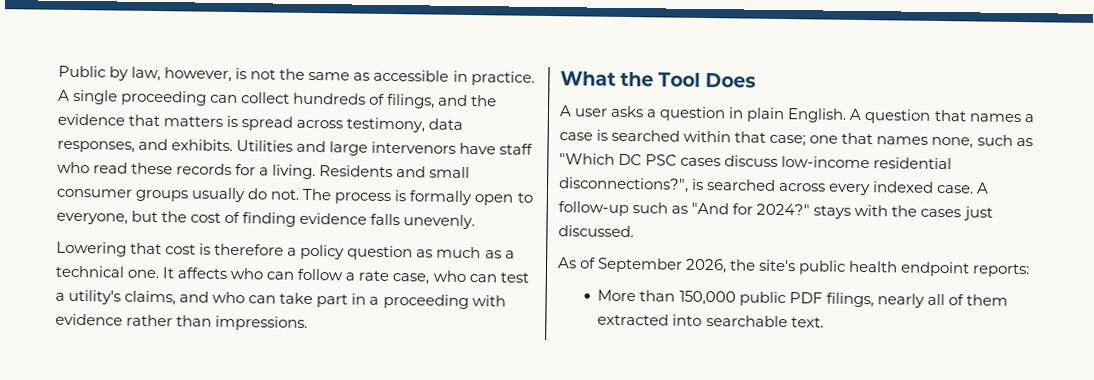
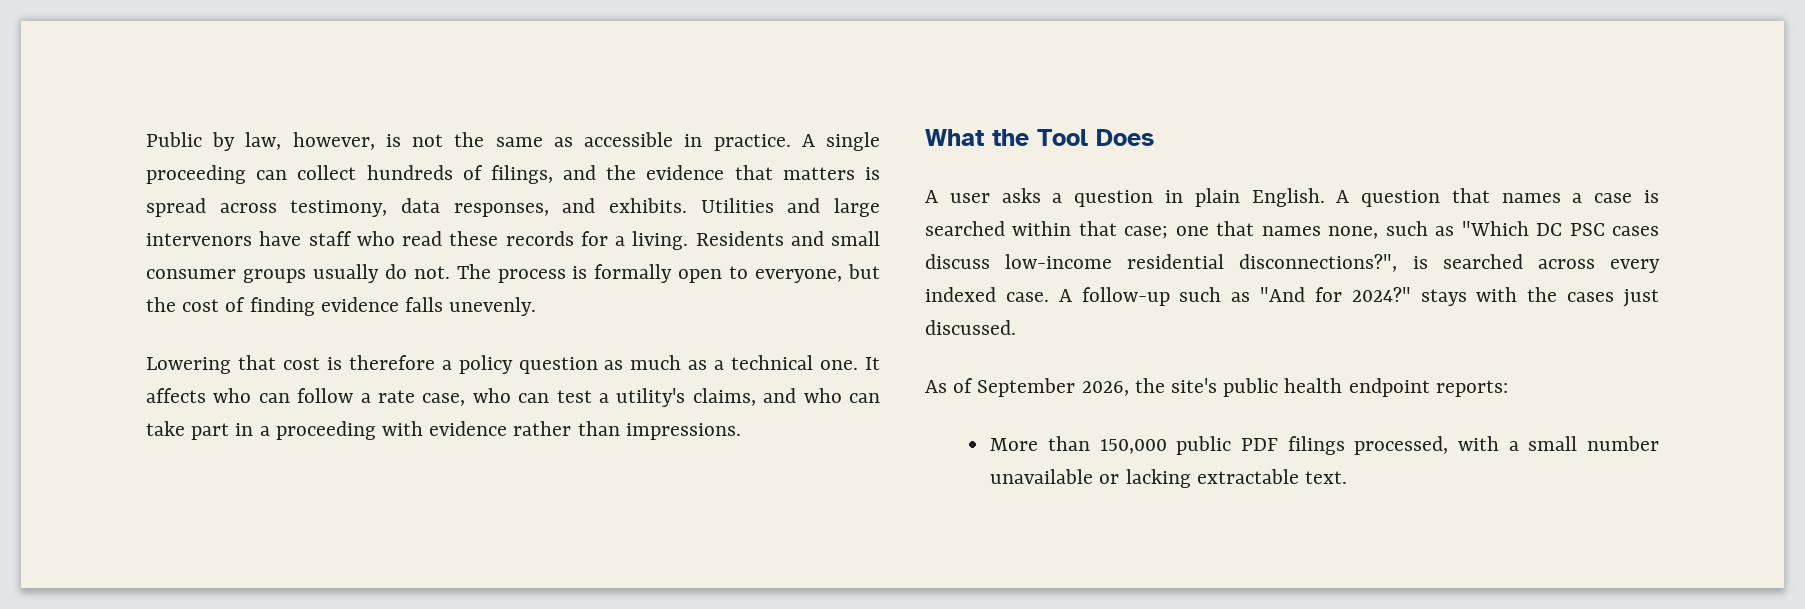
- More than 150,000 public PDF filings, nearly all of them extracted into searchable text.
+ More than 150,000 public PDF filings processed, with a small number unavailable or lacking extractable text.

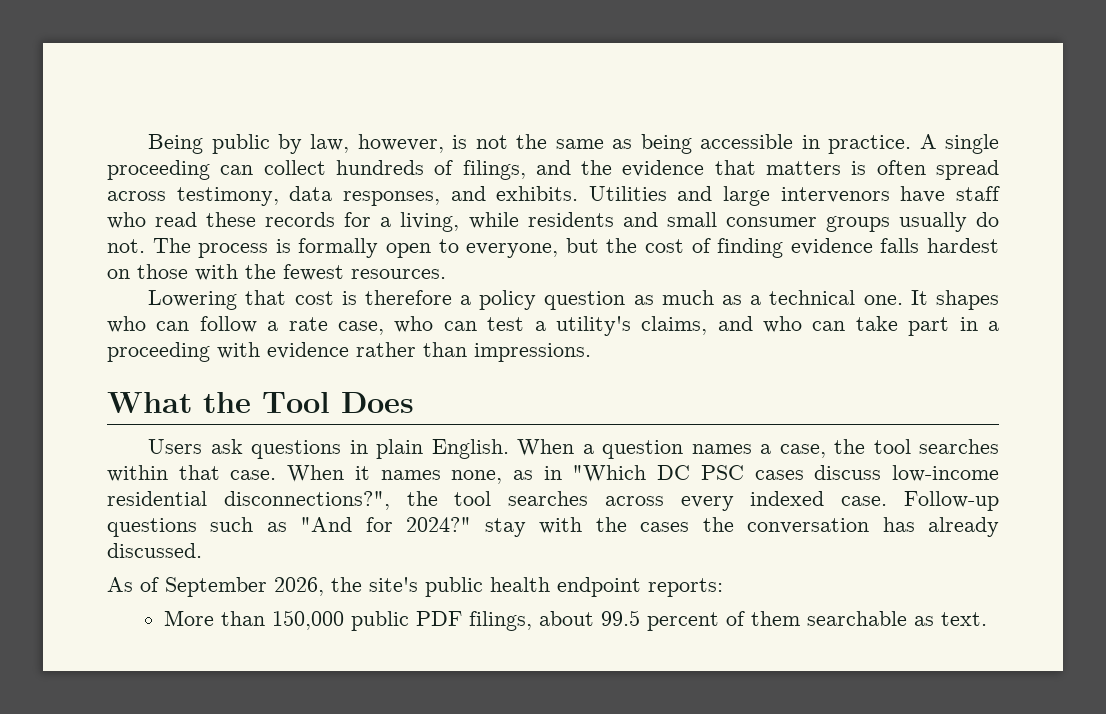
- Public by law, however, is not the same as accessible in practice.
+ Being public by law, however, is not the same as being accessible in practice.
- A single proceeding can collect hundreds of filings, and the evidence that matters is spread across testimony, data responses, and exhibits.
+ A single proceeding can collect hundreds of filings, and the evidence that matters is often spread across testimony, data responses, and exhibits.
- Utilities and large intervenors have staff who read these records for a living. Residents and small consumer groups usually do not.
+ Utilities and large intervenors have staff who read these records for a living, while residents and small consumer groups usually do not.
- The process is formally open to everyone, but the cost of finding evidence falls unevenly.
+ The process is formally open to everyone, but the cost of finding evidence falls hardest on those with the fewest resources.
- It affects who can follow a rate case, who can test a utility's claims, and who can take part in a proceeding with evidence rather than impressions.
+ It shapes who can follow a rate case, who can test a utility's claims, and who can take part in a proceeding with evidence rather than impressions.
- A user asks a question in plain English. A question that names a case is searched within that case; one that names none, such as "Which DC PSC cases discuss low-income residential disconnections?", is searched across every indexed case.
+ Users ask questions in plain English. When a question names a case, the tool searches within that case. When it names none, as in "Which DC PSC cases discuss low-income residential disconnections?", the tool searches across every indexed case.
- A follow-up such as "And for 2024?" stays with the cases just discussed.
+ Follow-up questions such as "And for 2024?" stay with the cases the conversation has already discussed.
- More than 150,000 public PDF filings processed, with a small number unavailable or lacking extractable text.
+ More than 150,000 public PDF filings, about 99.5 percent of them searchable as text.

